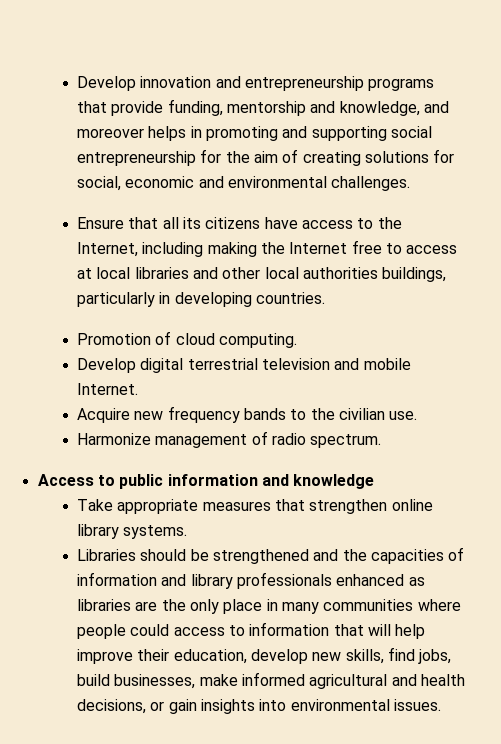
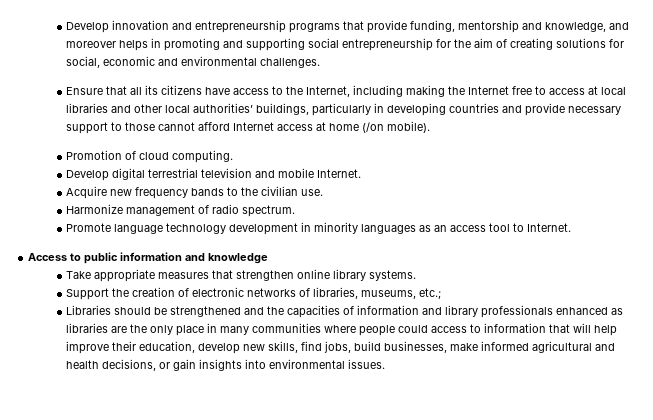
- Ensure that all its citizens have access to the Internet, including making the Internet free to access at local libraries and other local authorities buildings, particularly in developing countries.
+ Ensure that all its citizens have access to the Internet, including making the Internet free to access at local libraries and other local authorities’ buildings, particularly in developing countries and provide necessary support to those cannot afford Internet access at home (/on mobile).
+ Promote language technology development in minority languages as an access tool to Internet.
+ Support the creation of electronic networks of libraries, museums, etc.;

